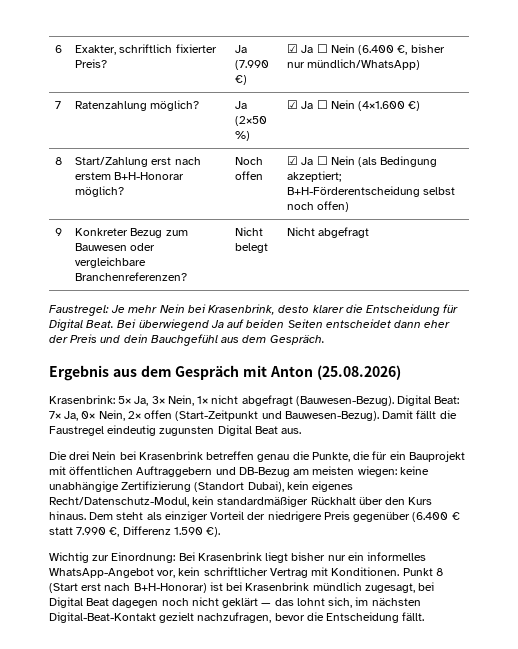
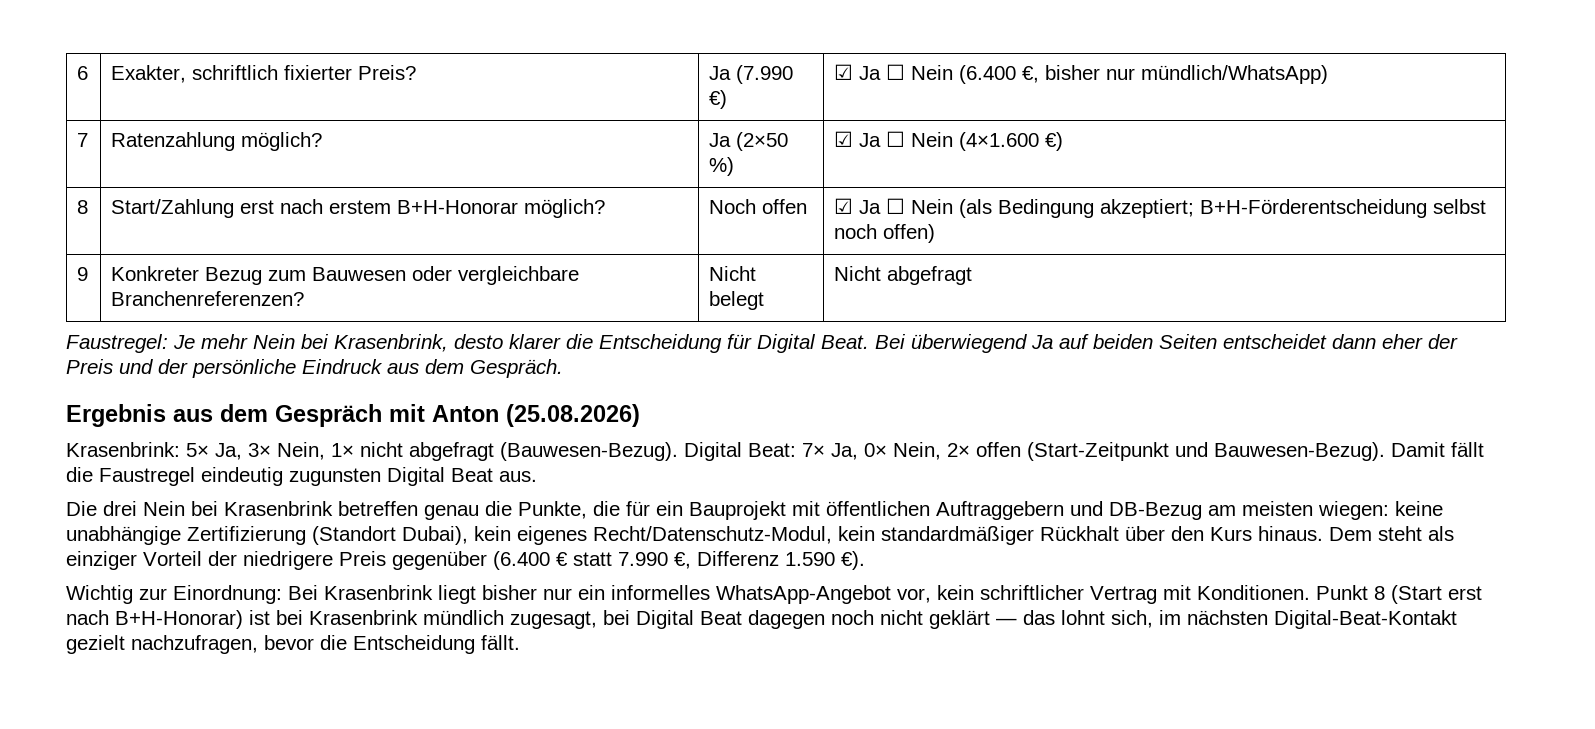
- Bei überwiegend Ja auf beiden Seiten entscheidet dann eher der Preis und dein Bauchgefühl aus dem Gespräch.
+ Bei überwiegend Ja auf beiden Seiten entscheidet dann eher der Preis und der persönliche Eindruck aus dem Gespräch.

